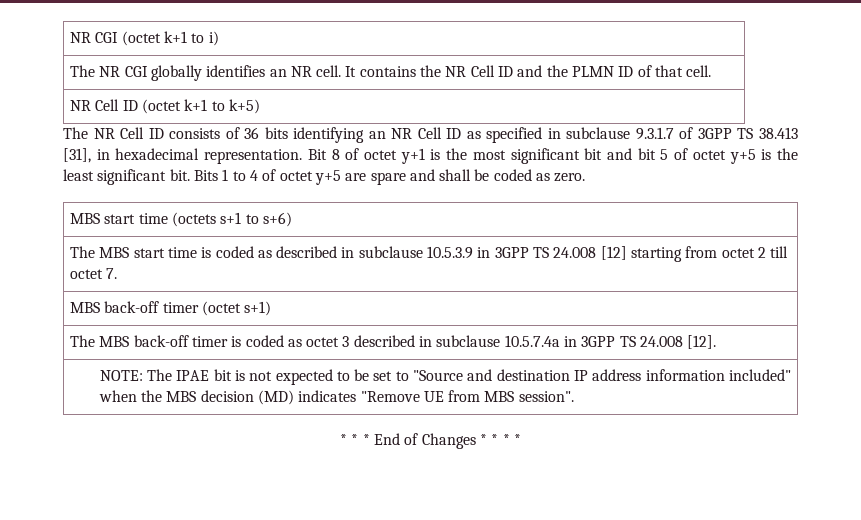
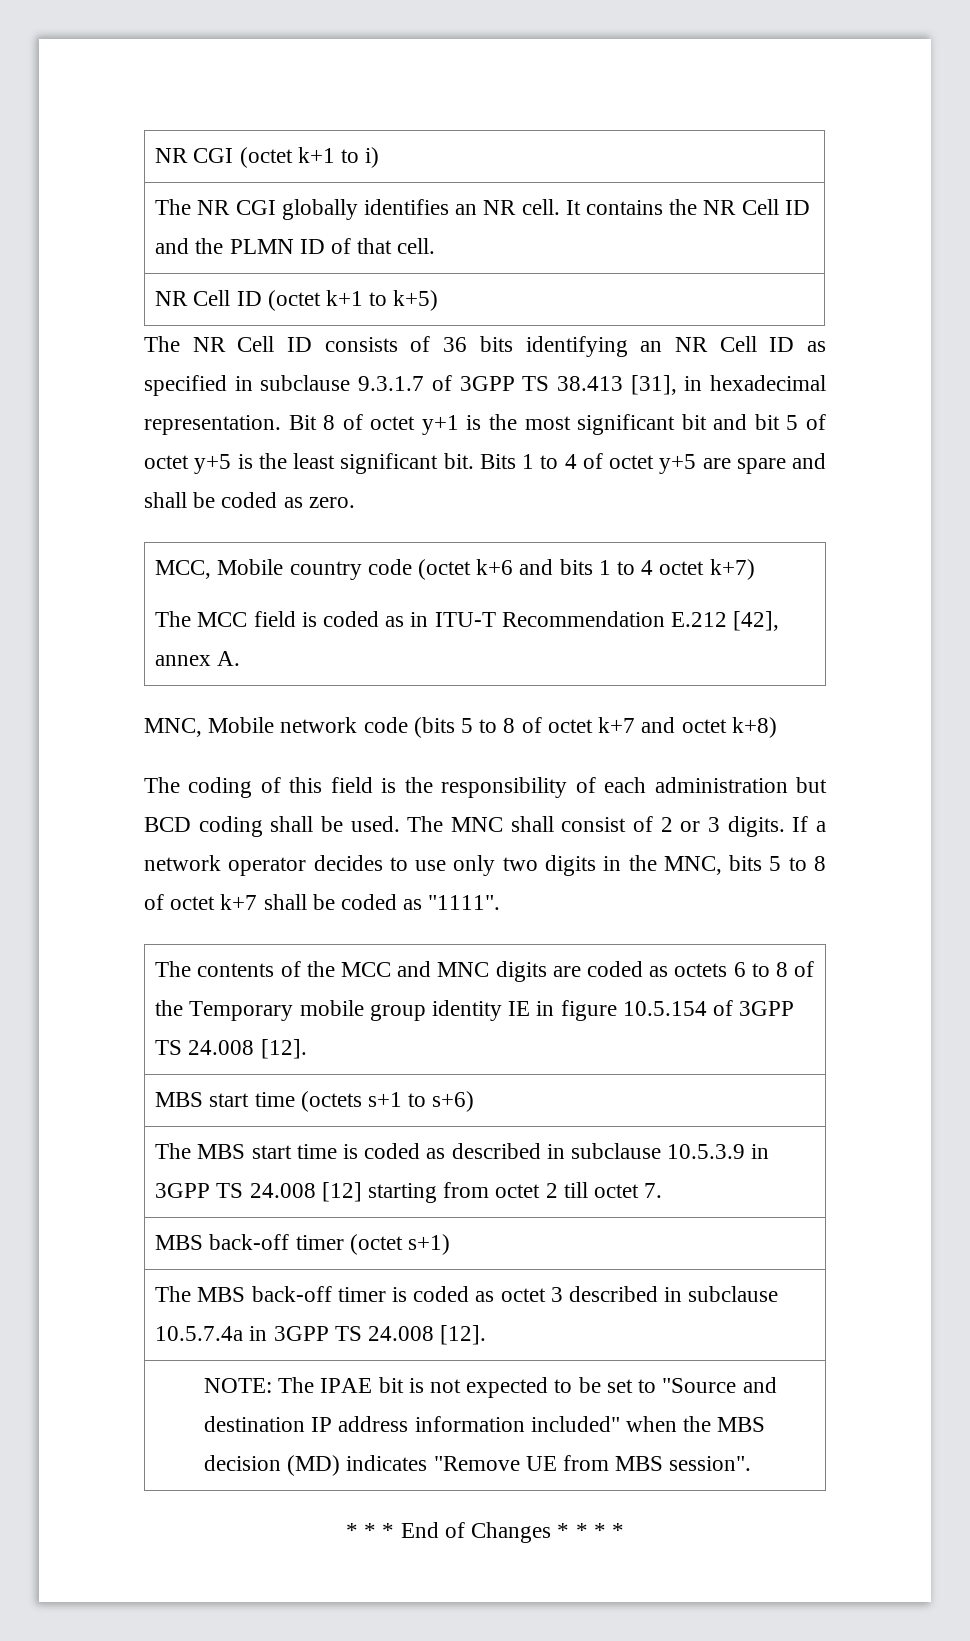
+ MCC, Mobile country code (octet k+6 and bits 1 to 4 octet k+7)
+ The MCC field is coded as in ITU-T Recommendation E.212 [42], annex A.
+ MNC, Mobile network code (bits 5 to 8 of octet k+7 and octet k+8)
+ The coding of this field is the responsibility of each administration but BCD coding shall be used. The MNC shall consist of 2 or 3 digits. If a network operator decides to use only two digits in the MNC, bits 5 to 8 of octet k+7 shall be coded as "1111".
+ The contents of the MCC and MNC digits are coded as octets 6 to 8 of the Temporary mobile group identity IE in figure 10.5.154 of 3GPP TS 24.008 [12].

